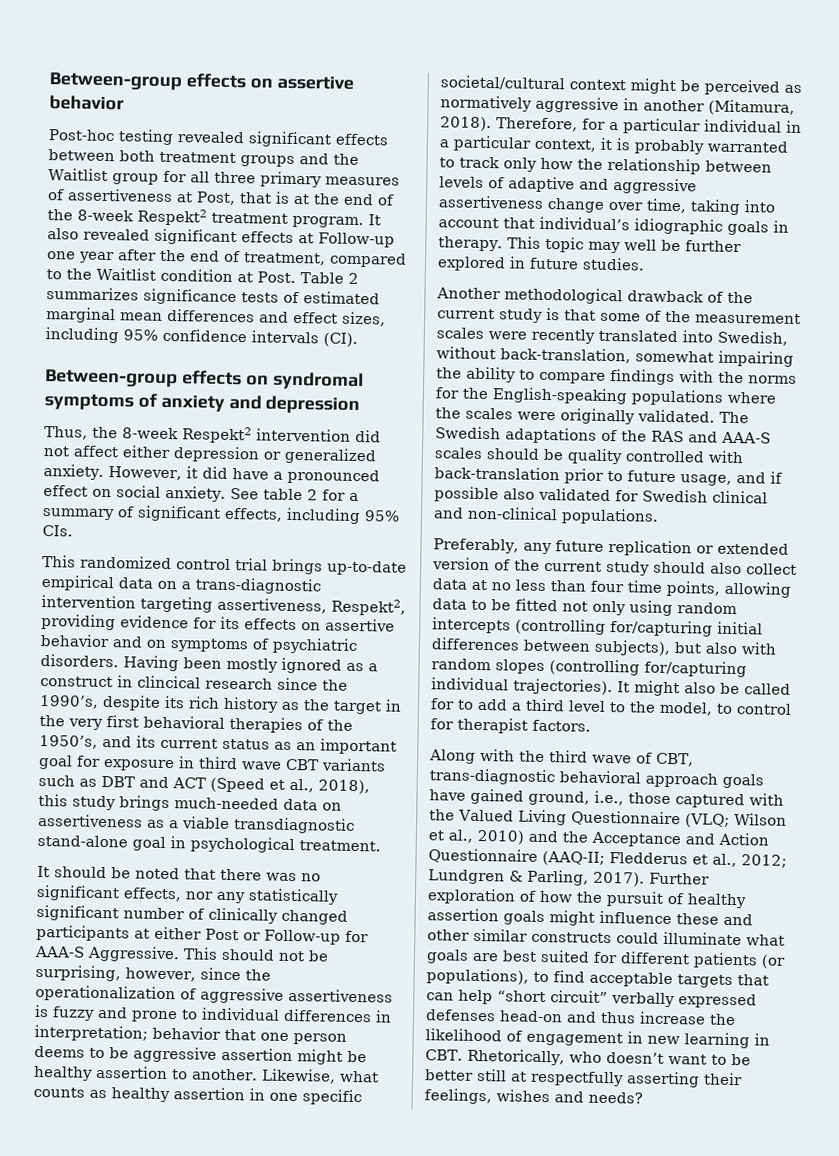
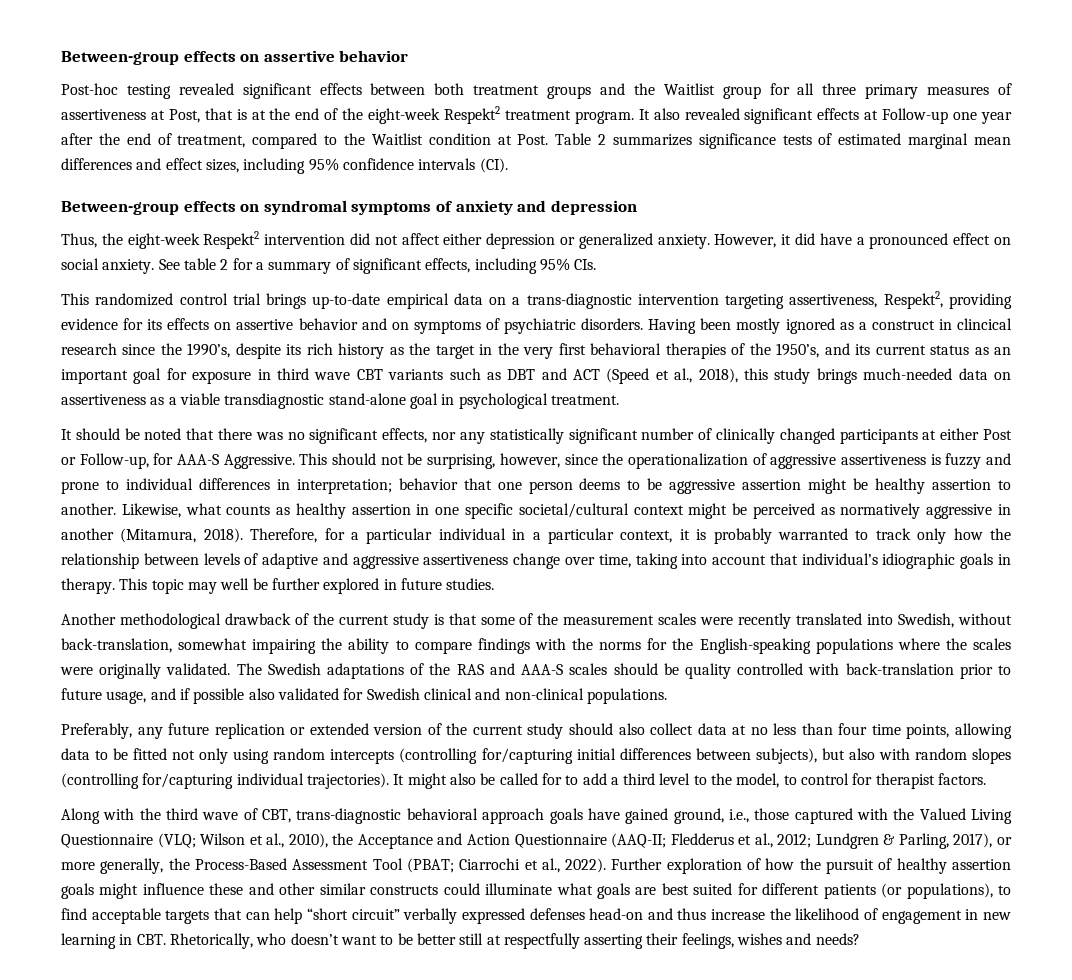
- Post-hoc testing revealed significant effects between both treatment groups and the Waitlist group for all three primary measures of assertiveness at Post, that is at the end of the 8-week Respekt2 treatment program.
+ Post-hoc testing revealed significant effects between both treatment groups and the Waitlist group for all three primary measures of assertiveness at Post, that is at the end of the eight-week Respekt2 treatment program.
- Thus, the 8-week Respekt2 intervention did not affect either depression or generalized anxiety.
+ Thus, the eight-week Respekt2 intervention did not affect either depression or generalized anxiety.
- It should be noted that there was no significant effects, nor any statistically significant number of clinically changed participants at either Post or Follow-up for AAA-S Aggressive.
+ It should be noted that there was no significant effects, nor any statistically significant number of clinically changed participants at either Post or Follow-up, for AAA-S Aggressive.
- Along with the third wave of CBT, trans-diagnostic behavioral approach goals have gained ground, i.e., those captured with the Valued Living Questionnaire (VLQ; Wilson et al., 2010) and the Acceptance and Action Questionnaire (AAQ-II; Fledderus et al., 2012; Lundgren & Parling, 2017).
+ Along with the third wave of CBT, trans-diagnostic behavioral approach goals have gained ground, i.e., those captured with the Valued Living Questionnaire (VLQ; Wilson et al., 2010), the Acceptance and Action Questionnaire (AAQ-II; Fledderus et al., 2012; Lundgren & Parling, 2017), or more generally, the Process-Based Assessment Tool (PBAT; Ciarrochi et al., 2022).

